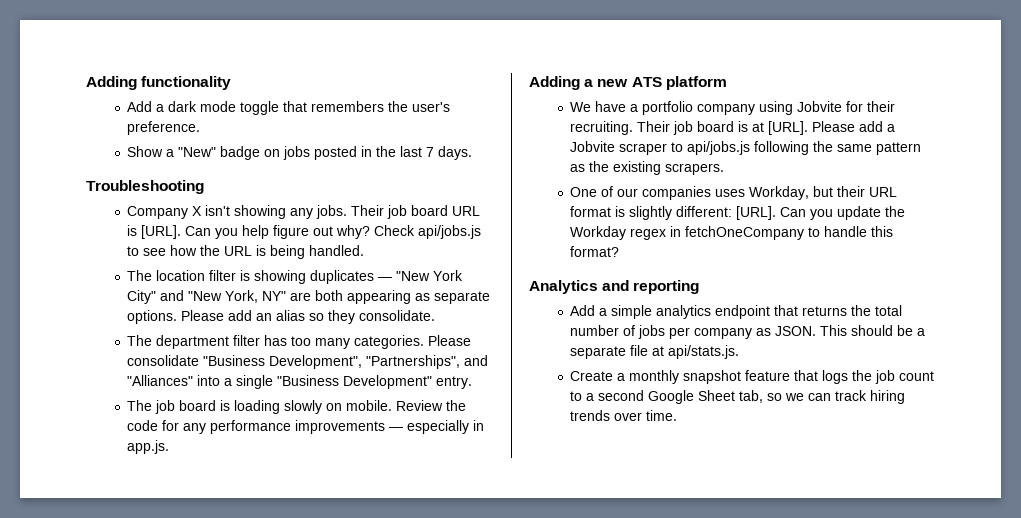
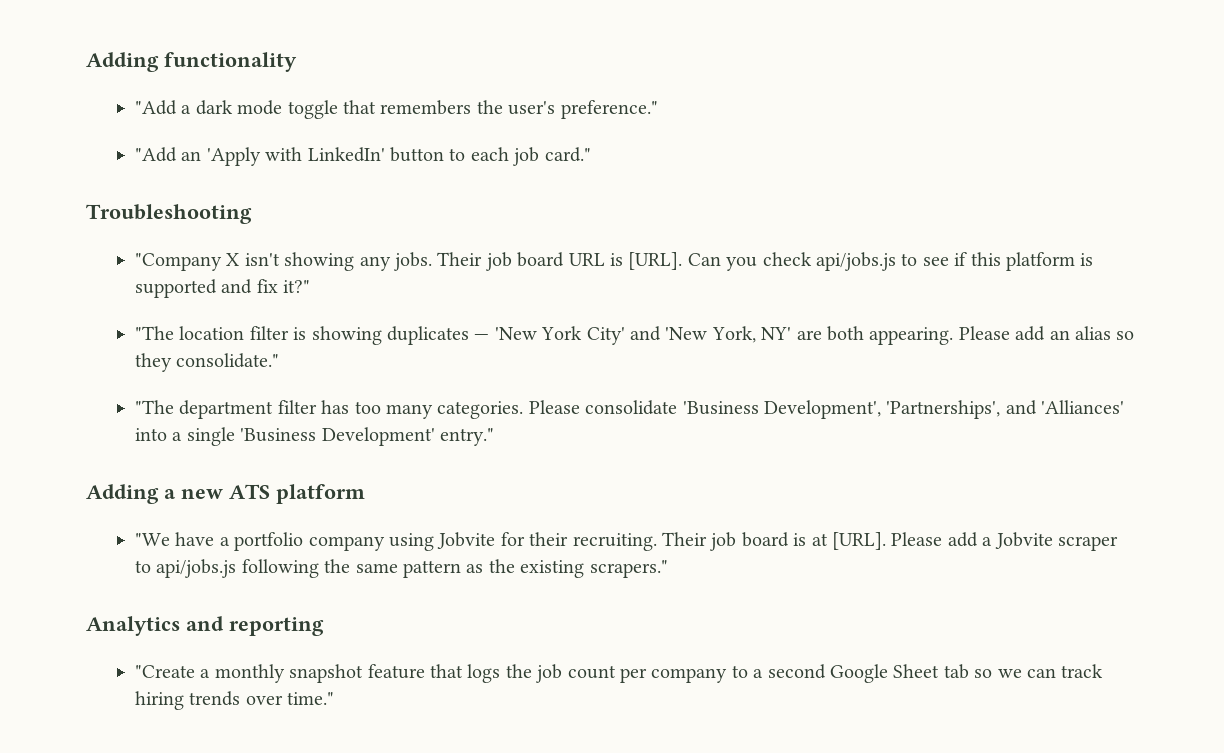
- Add a dark mode toggle that remembers the user's preference.
- Show a "New" badge on jobs posted in the last 7 days.
+ "Add a dark mode toggle that remembers the user's preference."
+ "Add an 'Apply with LinkedIn' button to each job card."
- Company X isn't showing any jobs.
+ "Company X isn't showing any jobs.
- Can you help figure out why? Check api/jobs.js to see how the URL is being handled.
- The location filter is showing duplicates — "New York City" and "New York, NY" are both appearing as separate options.
+ Can you check api/jobs.js to see if this platform is supported and fix it?"
+ "The location filter is showing duplicates — 'New York City' and 'New York, NY' are both appearing.
- Please add an alias so they consolidate.
- The department filter has too many categories.
+ Please add an alias so they consolidate."
+ "The department filter has too many categories.
- Please consolidate "Business Development", "Partnerships", and "Alliances" into a single "Business Development" entry.
- The job board is loading slowly on mobile. Review the code for any performance improvements — especially in app.js.
+ Please consolidate 'Business Development', 'Partnerships', and 'Alliances' into a single 'Business Development' entry."
- We have a portfolio company using Jobvite for their recruiting.
+ "We have a portfolio company using Jobvite for their recruiting.
- Please add a Jobvite scraper to api/jobs.js following the same pattern as the existing scrapers.
- One of our companies uses Workday, but their URL format is slightly different: [URL]. Can you update the Workday regex in fetchOneCompany to handle this format?
+ Please add a Jobvite scraper to api/jobs.js following the same pattern as the existing scrapers."
  Analytics and reporting
- Add a simple analytics endpoint that returns the total number of jobs per company as JSON. This should be a separate file at api/stats.js.
- Create a monthly snapshot feature that logs the job count to a second Google Sheet tab, so we can track hiring trends over time.
+ "Create a monthly snapshot feature that logs the job count per company to a second Google Sheet tab so we can track hiring trends over time."

